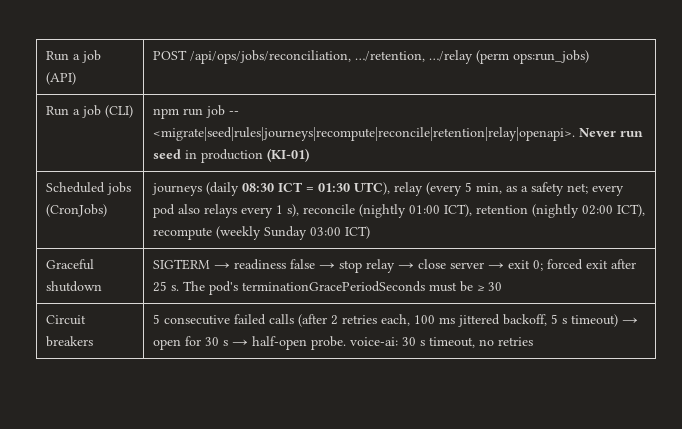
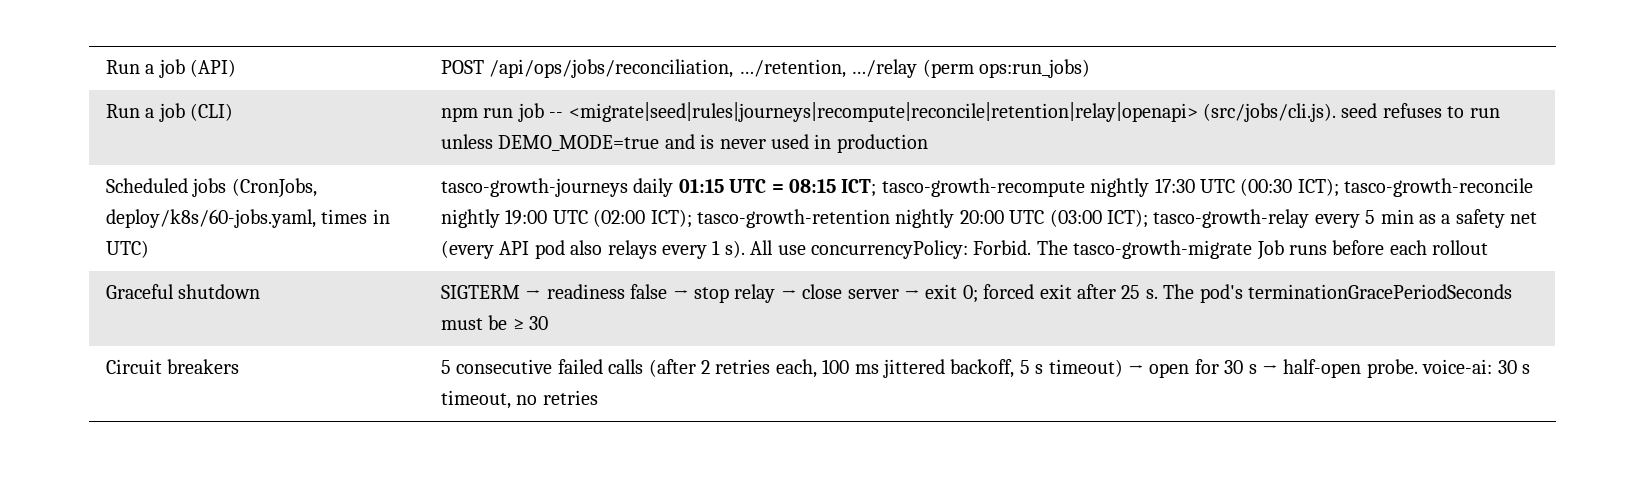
- Run a job (CLI) | npm run job -- <migrate|seed|rules|journeys|recompute|reconcile|retention|relay|openapi>. Never run seed in production (KI-01)
+ Run a job (CLI) | npm run job -- <migrate|seed|rules|journeys|recompute|reconcile|retention|relay|openapi> (src/jobs/cli.js). seed refuses to run unless DEMO_MODE=true and is never used in production
- Scheduled jobs (CronJobs) | journeys (daily 08:30 ICT = 01:30 UTC), relay (every 5 min, as a safety net; every pod also relays every 1 s), reconcile (nightly 01:00 ICT), retention (nightly 02:00 ICT), recompute (weekly Sunday 03:00 ICT)
+ Scheduled jobs (CronJobs, deploy/k8s/60-jobs.yaml, times in UTC) | tasco-growth-journeys daily 01:15 UTC = 08:15 ICT; tasco-growth-recompute nightly 17:30 UTC (00:30 ICT); tasco-growth-reconcile nightly 19:00 UTC (02:00 ICT); tasco-growth-retention nightly 20:00 UTC (03:00 ICT); tasco-growth-relay every 5 min as a safety net (every API pod also relays every 1 s). All use concurrencyPolicy: Forbid. The tasco-growth-migrate Job runs before each rollout

